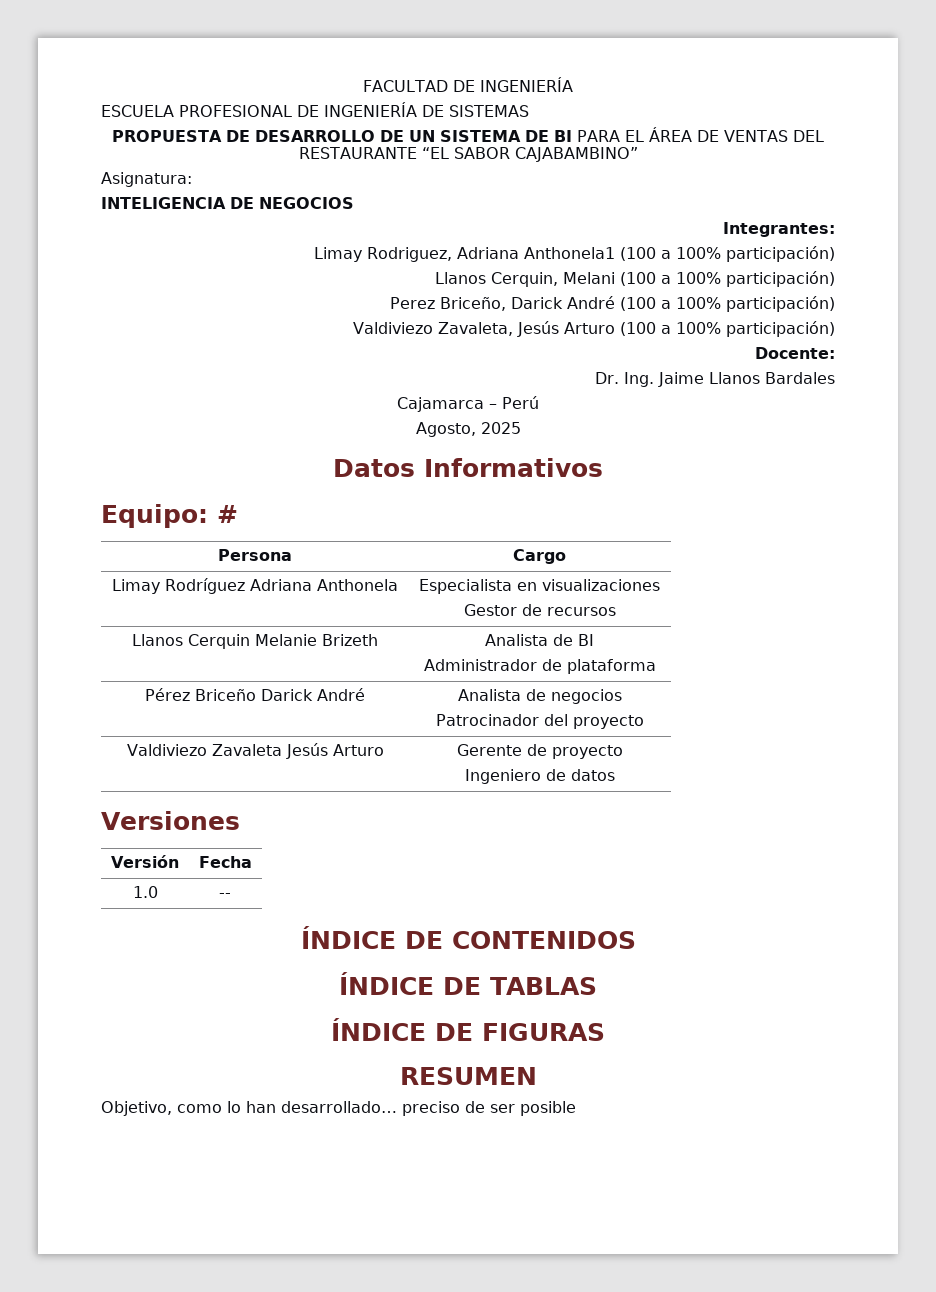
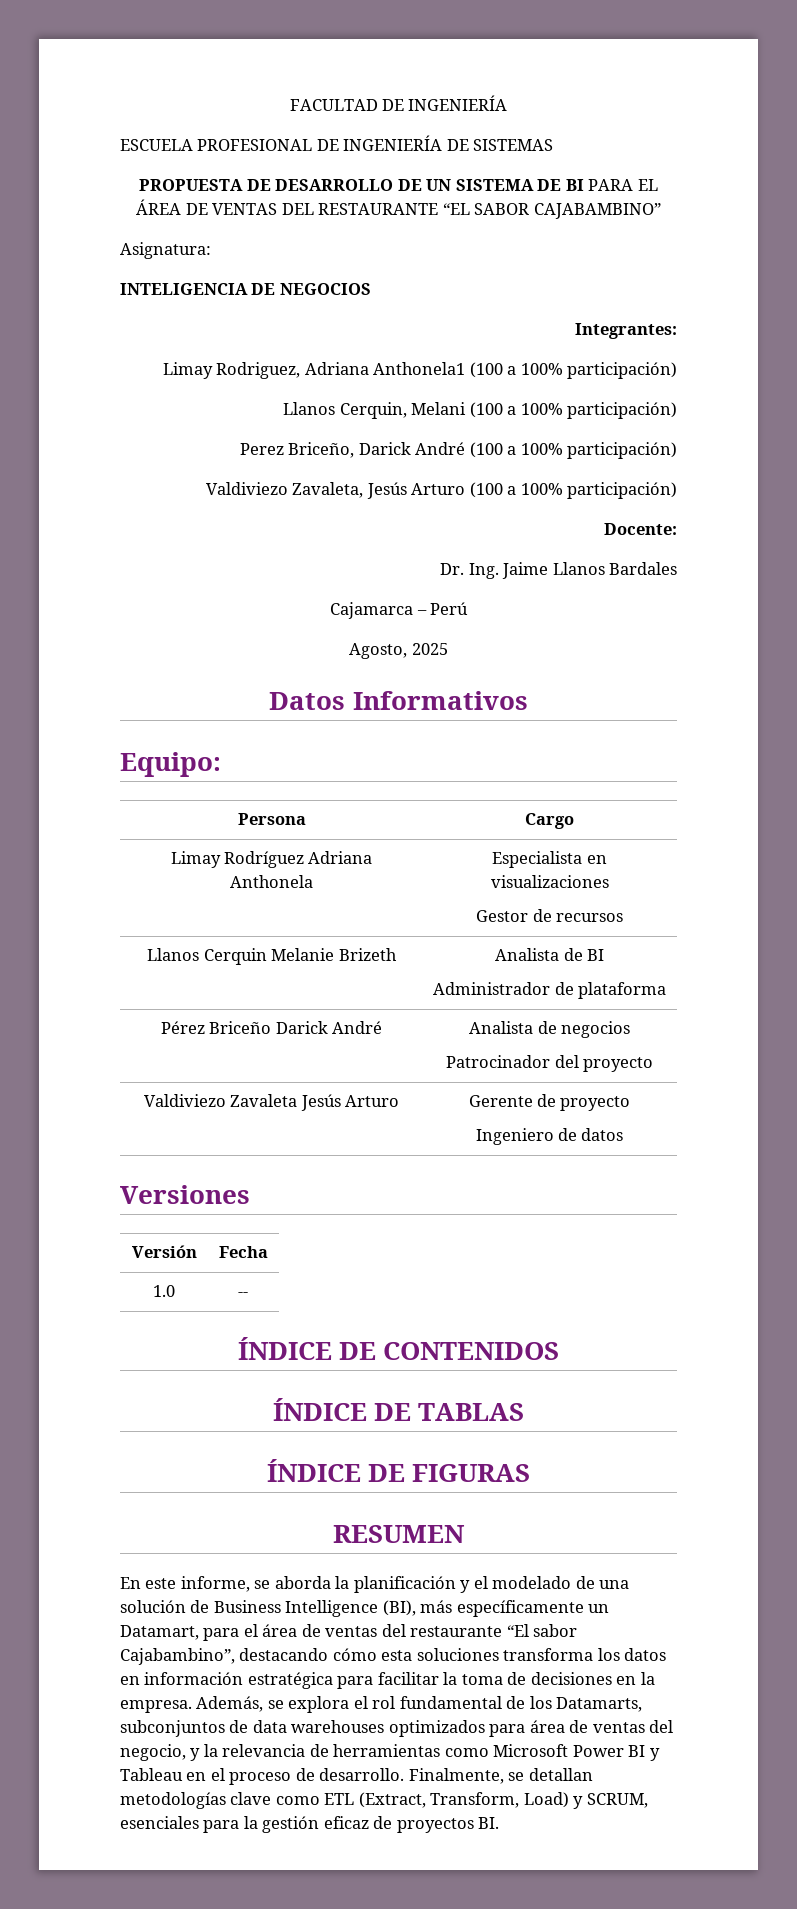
- Equipo: #
+ Equipo:
- Objetivo, como lo han desarrollado… preciso de ser posible
+ En este informe, se aborda la planificación y el modelado de una solución de Business Intelligence (BI), más específicamente un Datamart, para el área de ventas del restaurante “El sabor Cajabambino”, destacando cómo esta soluciones transforma los datos en información estratégica para facilitar la toma de decisiones en la empresa. Además, se explora el rol fundamental de los Datamarts, subconjuntos de data warehouses optimizados para área de ventas del negocio, y la relevancia de herramientas como Microsoft Power BI y Tableau en el proceso de desarrollo. Finalmente, se detallan metodologías clave como ETL (Extract, Transform, Load) y SCRUM, esenciales para la gestión eficaz de proyectos BI.

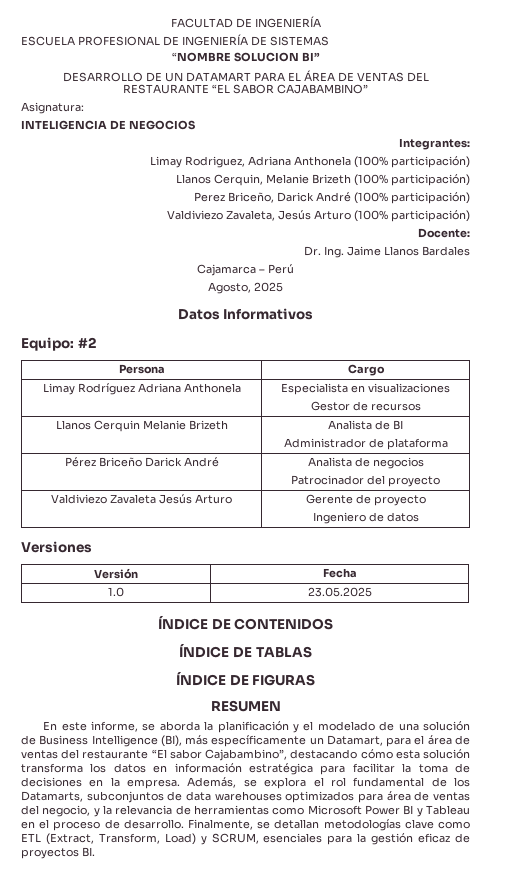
- PROPUESTA DE DESARROLLO DE UN SISTEMA DE BI PARA EL ÁREA DE VENTAS DEL RESTAURANTE “EL SABOR CAJABAMBINO”
+ “NOMBRE SOLUCION BI”
+ DESARROLLO DE UN DATAMART PARA EL ÁREA DE VENTAS DEL RESTAURANTE “EL SABOR CAJABAMBINO”
- Limay Rodriguez, Adriana Anthonela1 (100 a 100% participación)
+ Limay Rodriguez, Adriana Anthonela (100% participación)
- Llanos Cerquin, Melani (100 a 100% participación)
+ Llanos Cerquin, Melanie Brizeth (100% participación)
- Perez Briceño, Darick André (100 a 100% participación)
+ Perez Briceño, Darick André (100% participación)
- Valdiviezo Zavaleta, Jesús Arturo (100 a 100% participación)
+ Valdiviezo Zavaleta, Jesús Arturo (100% participación)
- Equipo:
+ Equipo: #2
- 1.0 | --
+ 1.0 | 23.05.2025
- En este informe, se aborda la planificación y el modelado de una solución de Business Intelligence (BI), más específicamente un Datamart, para el área de ventas del restaurante “El sabor Cajabambino”, destacando cómo esta soluciones transforma los datos en información estratégica para facilitar la toma de decisiones en la empresa.
+ En este informe, se aborda la planificación y el modelado de una solución de Business Intelligence (BI), más específicamente un Datamart, para el área de ventas del restaurante “El sabor Cajabambino”, destacando cómo esta solución transforma los datos en información estratégica para facilitar la toma de decisiones en la empresa.

